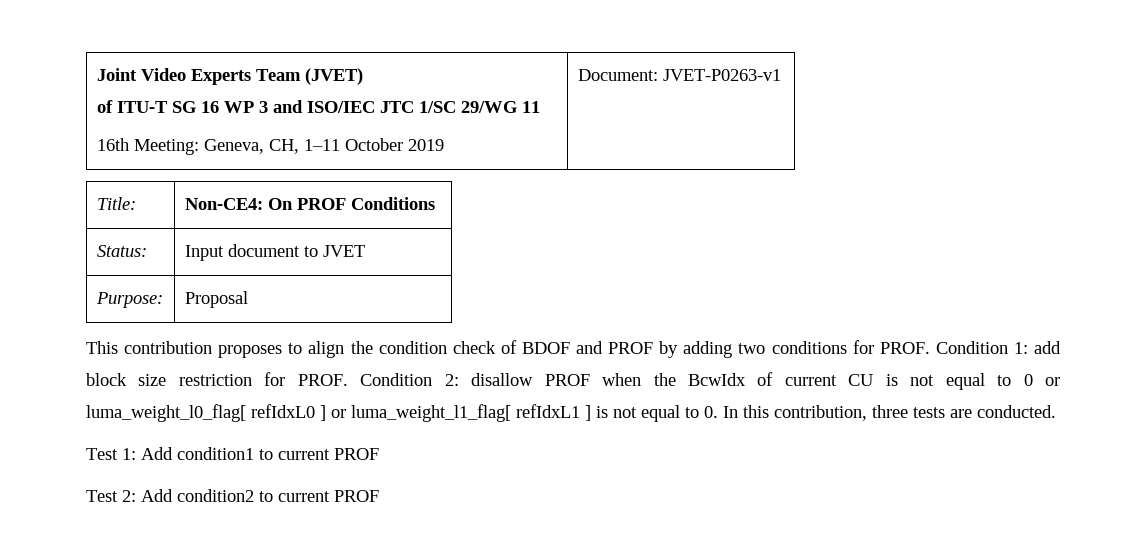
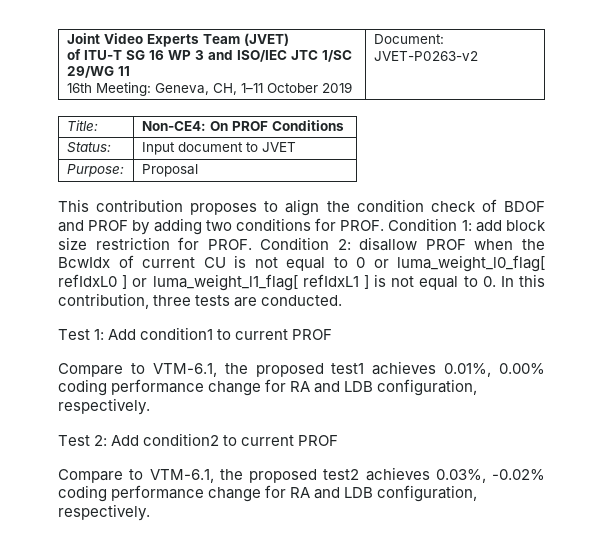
  Joint Video Experts Team (JVET)
  of ITU-T SG 16 WP 3 and ISO/IEC JTC 1/SC 29/WG 11
- 16th Meeting: Geneva, CH, 1–11 October 2019 | Document: JVET-P0263-v1
+ 16th Meeting: Geneva, CH, 1–11 October 2019 | Document: JVET-P0263-v2
+ Compare to VTM-6.1, the proposed test1 achieves 0.01%, 0.00% coding performance change for RA and LDB configuration, respectively.
+ Compare to VTM-6.1, the proposed test2 achieves 0.03%, -0.02% coding performance change for RA and LDB configuration, respectively.

